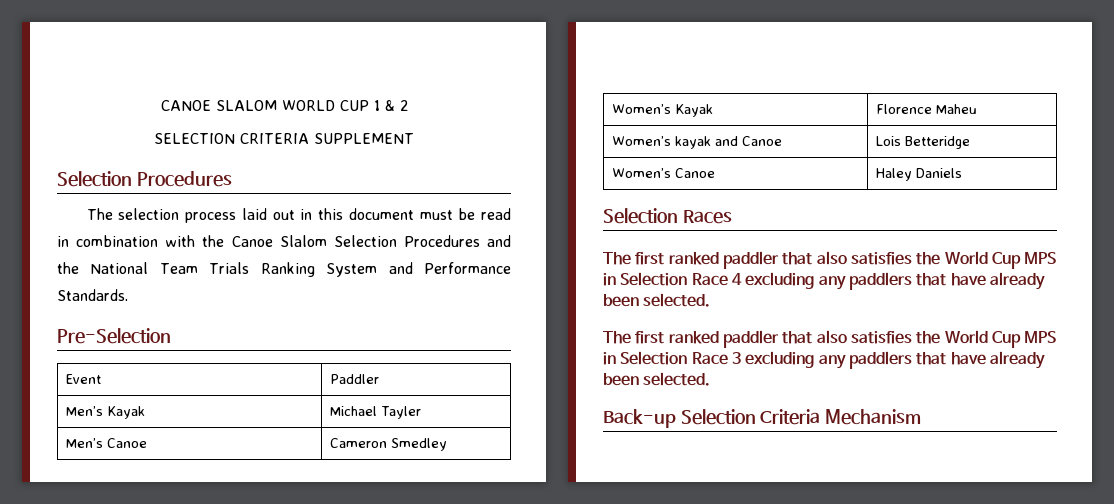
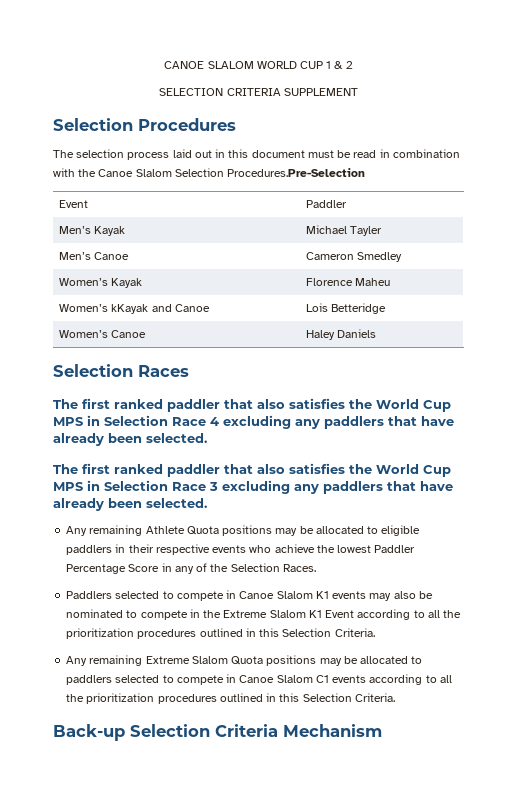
- The selection process laid out in this document must be read in combination with the Canoe Slalom Selection Procedures and the National Team Trials Ranking System and Performance Standards.
- Pre-Selection
+ The selection process laid out in this document must be read in combination with the Canoe Slalom Selection Procedures.Pre-Selection
- Women’s kayak and Canoe | Lois Betteridge
+ Women’s kKayak and Canoe | Lois Betteridge
+ Any remaining Athlete Quota positions may be allocated to eligible paddlers in their respective events who achieve the lowest Paddler Percentage Score in any of the Selection Races.
+ Paddlers selected to compete in Canoe Slalom K1 events may also be nominated to compete in the Extreme Slalom K1 Event according to all the prioritization procedures outlined in this Selection Criteria.
+ Any remaining Extreme Slalom Quota positions may be allocated to paddlers selected to compete in Canoe Slalom C1 events according to all the prioritization procedures outlined in this Selection Criteria.

